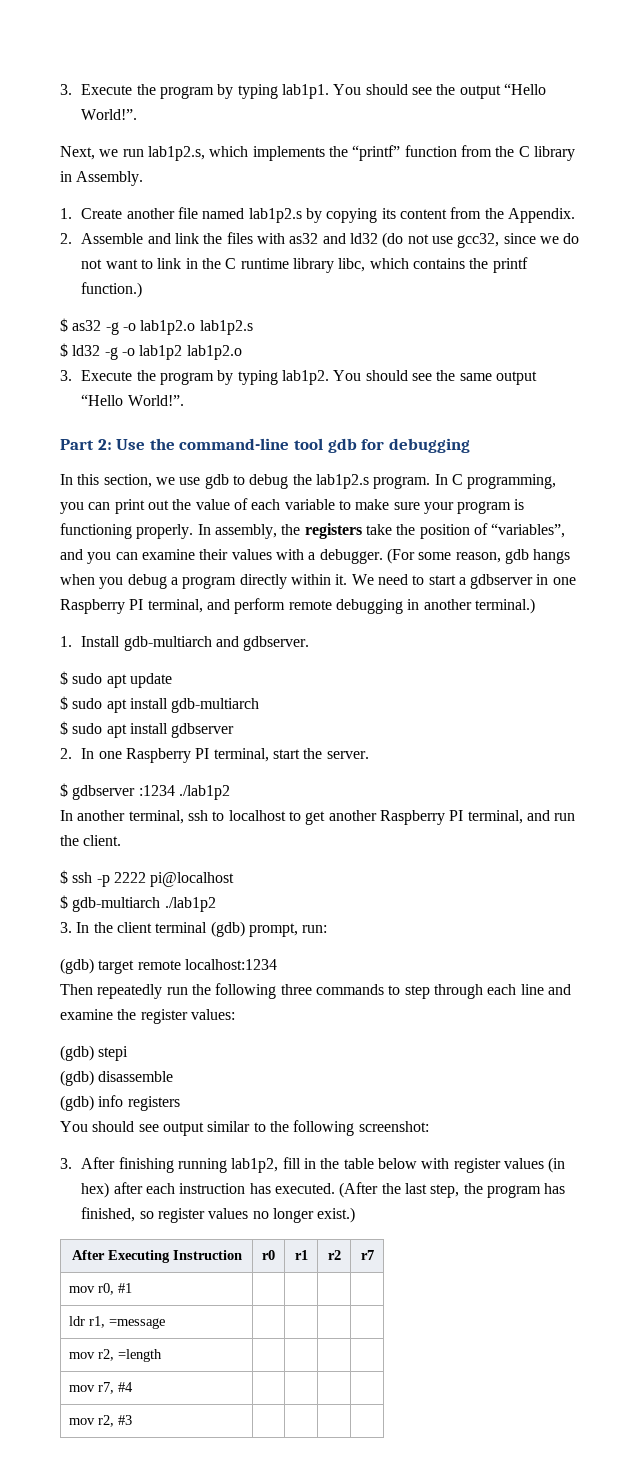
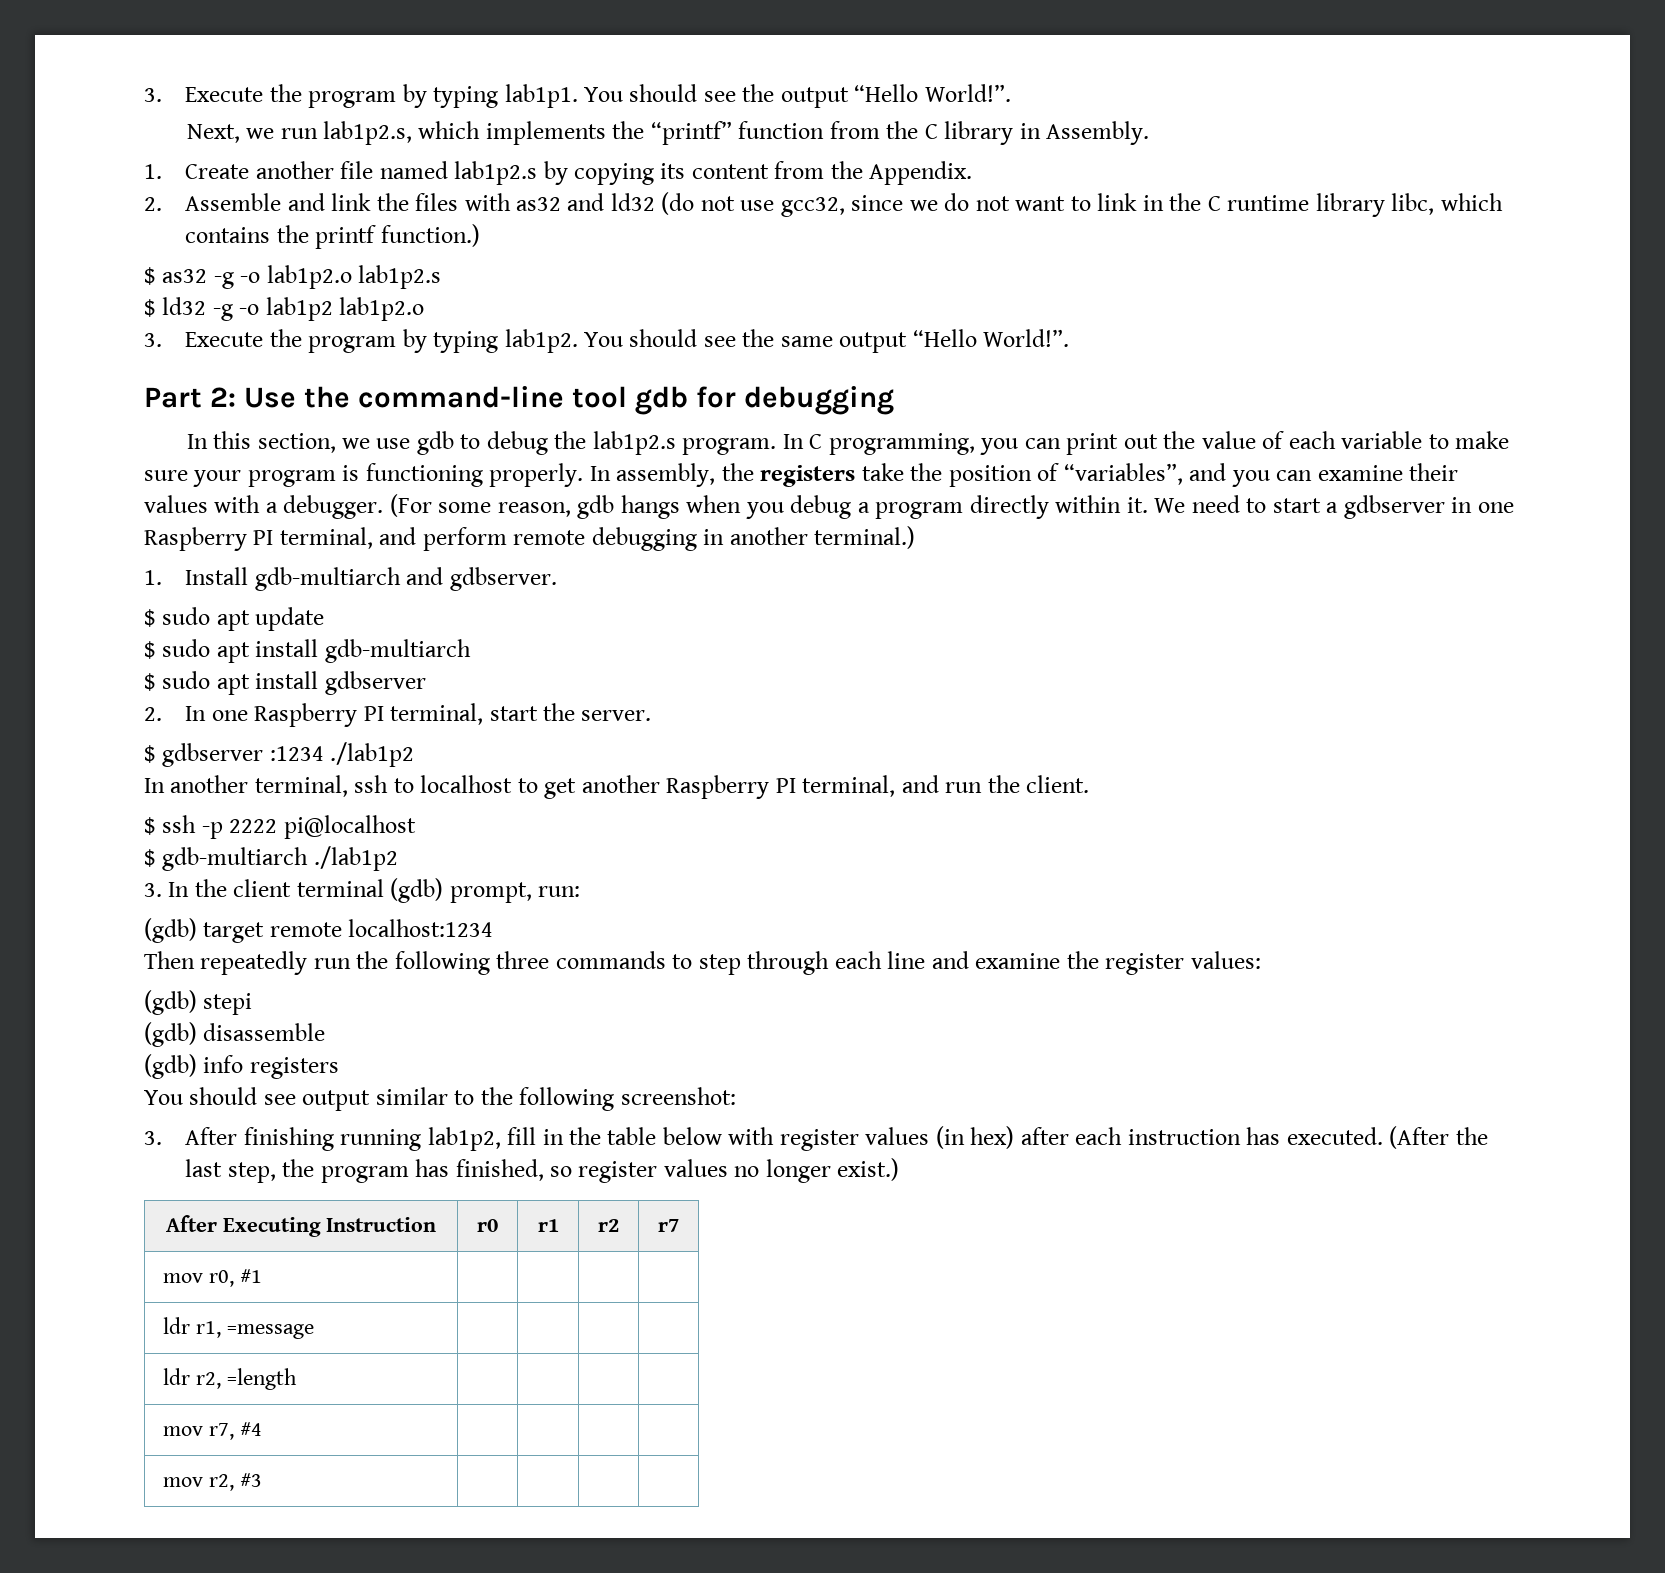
- mov r2, =length | | | |
+ ldr r2, =length | | | |

